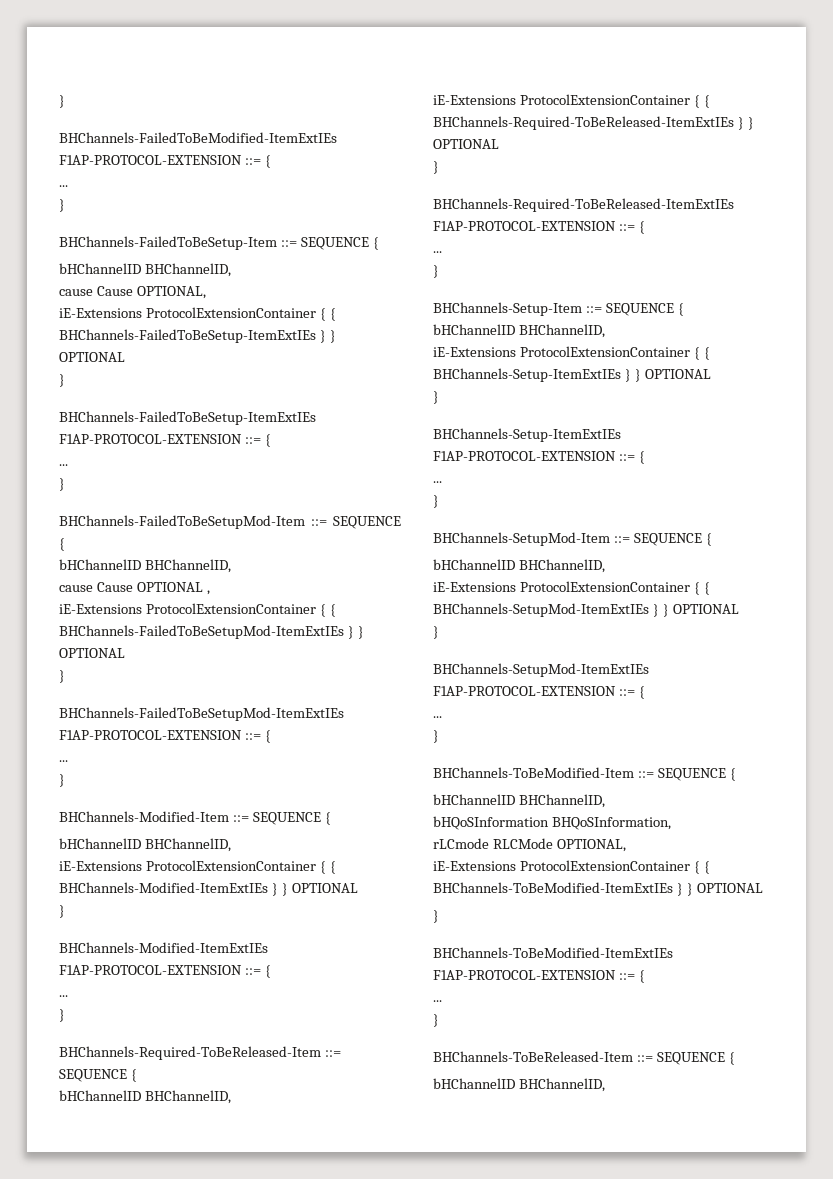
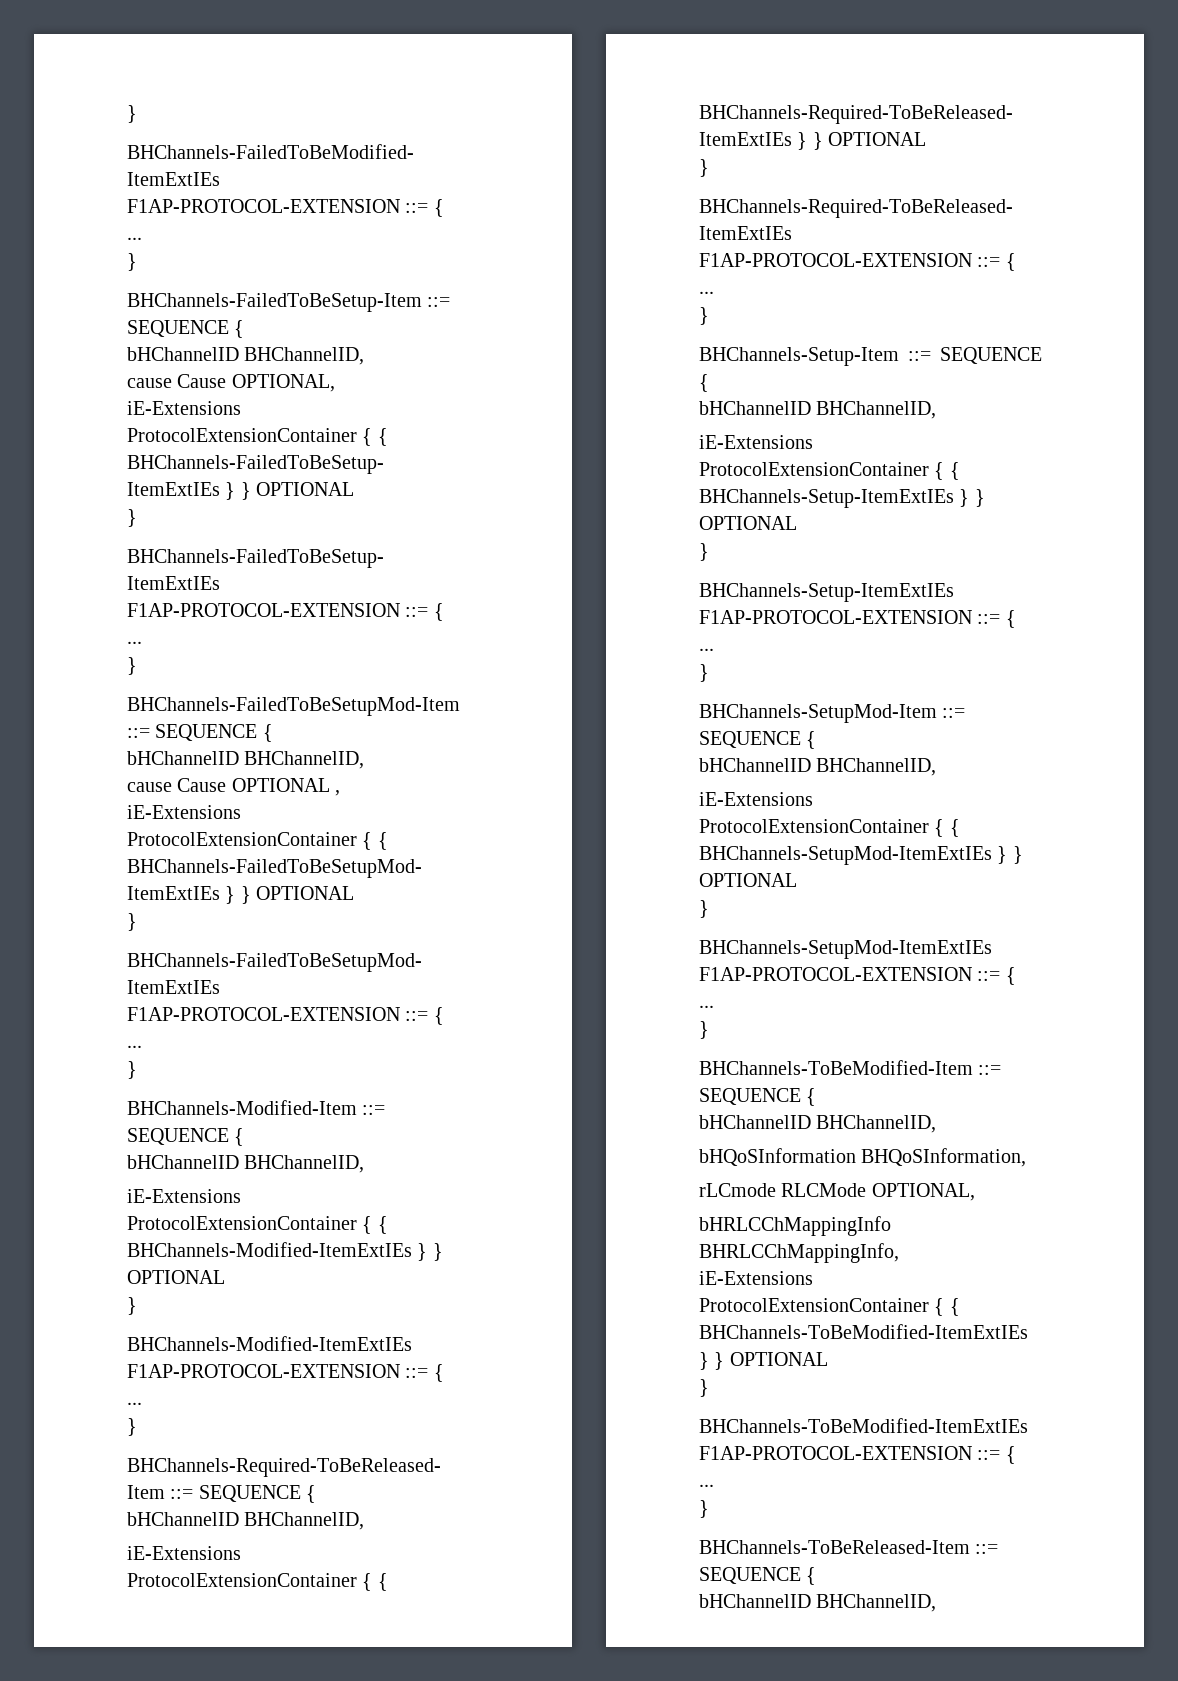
+ bHRLCChMappingInfo BHRLCChMappingInfo,

